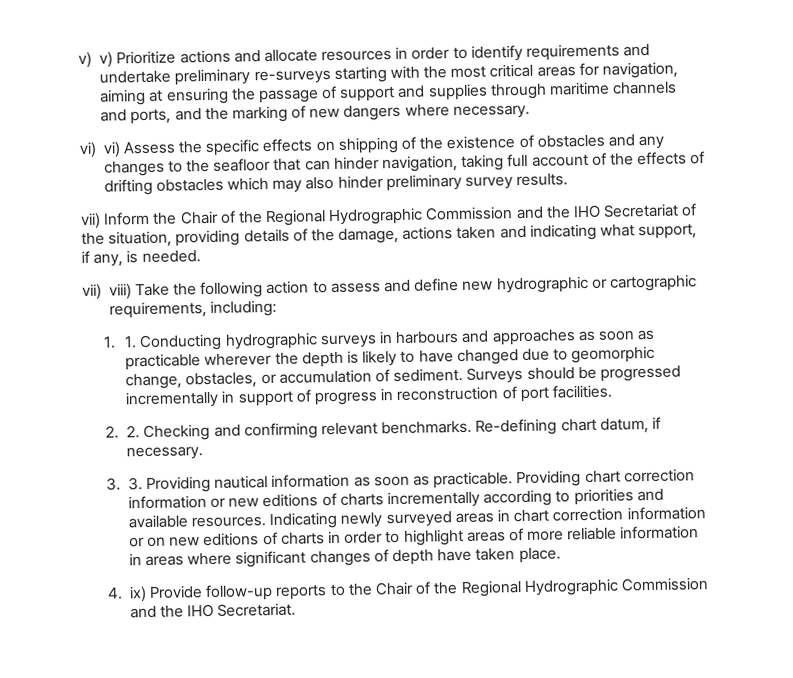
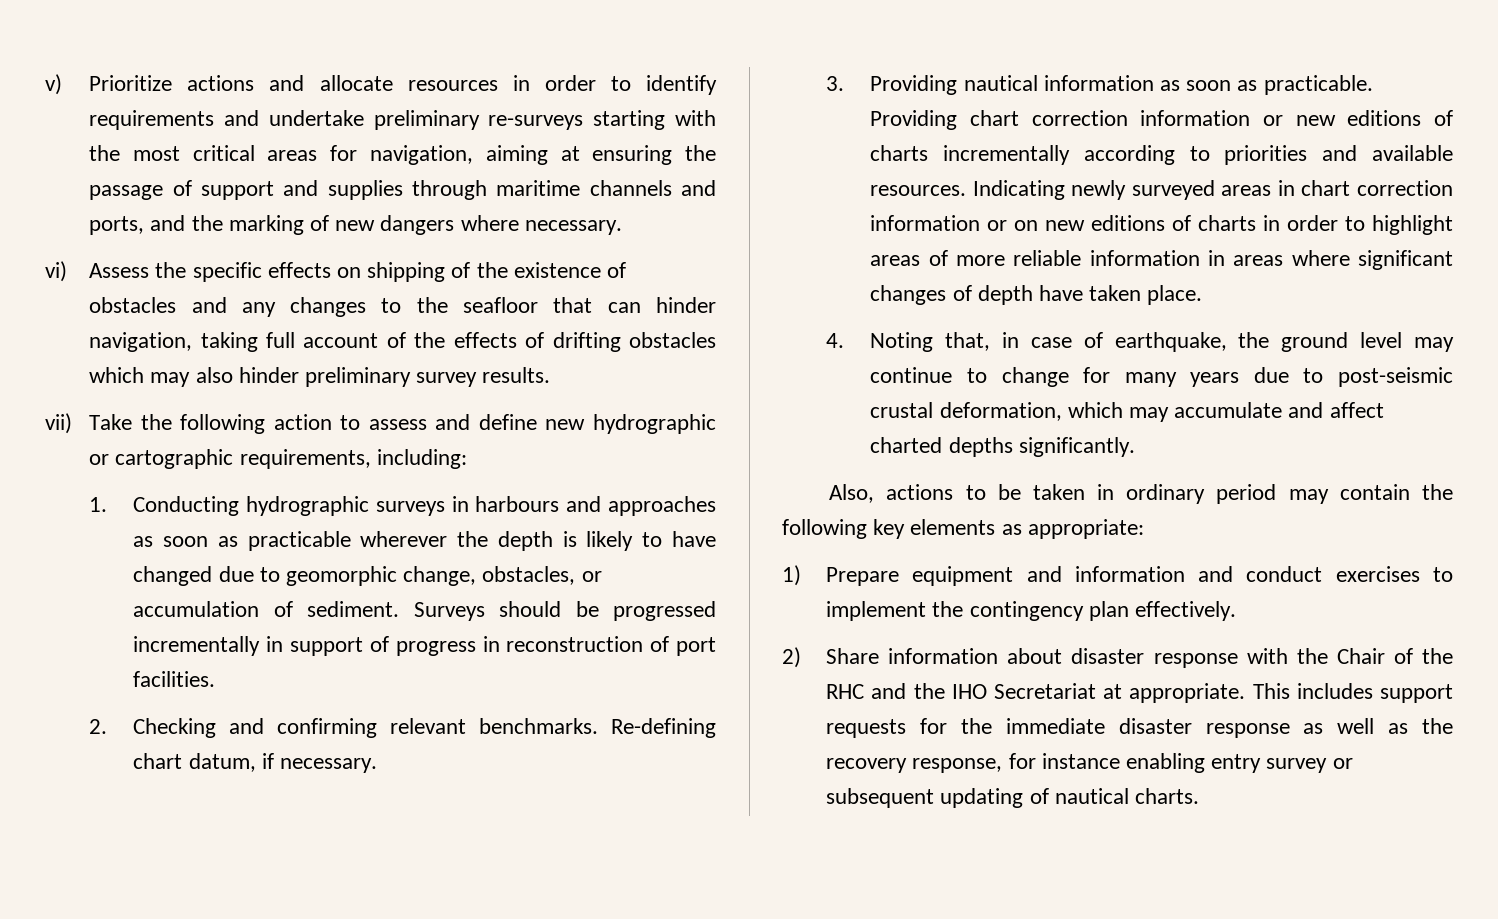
- v) v) Prioritize actions and allocate resources in order to identify requirements and undertake preliminary re-surveys starting with the most critical areas for navigation, aiming at ensuring the passage of support and supplies through maritime channels and ports, and the marking of new dangers where necessary.
+ v) Prioritize actions and allocate resources in order to identify requirements and undertake preliminary re-surveys starting with the most critical areas for navigation, aiming at ensuring the passage of support and supplies through maritime channels and ports, and the marking of new dangers where necessary.
- vi) vi) Assess the specific effects on shipping of the existence of obstacles and any changes to the seafloor that can hinder navigation, taking full account of the effects of drifting obstacles which may also hinder preliminary survey results.
+ vi) Assess the specific effects on shipping of the existence of obstacles and any changes to the seafloor that can hinder navigation, taking full account of the effects of drifting obstacles which may also hinder preliminary survey results.
- vii) Inform the Chair of the Regional Hydrographic Commission and the IHO Secretariat of the situation, providing details of the damage, actions taken and indicating what support, if any, is needed.
- vii) viii) Take the following action to assess and define new hydrographic or cartographic requirements, including:
+ vii) Take the following action to assess and define new hydrographic or cartographic requirements, including:
- 1. 1. Conducting hydrographic surveys in harbours and approaches as soon as practicable wherever the depth is likely to have changed due to geomorphic change, obstacles, or accumulation of sediment.
+ 1. Conducting hydrographic surveys in harbours and approaches as soon as practicable wherever the depth is likely to have changed due to geomorphic change, obstacles, or accumulation of sediment.
- 2. 2. Checking and confirming relevant benchmarks.
+ 2. Checking and confirming relevant benchmarks.
- 3. 3. Providing nautical information as soon as practicable.
+ 3. Providing nautical information as soon as practicable.
- 4. ix) Provide follow-up reports to the Chair of the Regional Hydrographic Commission and the IHO Secretariat.
+ 4. Noting that, in case of earthquake, the ground level may continue to change for many years due to post-seismic crustal deformation, which may accumulate and affect charted depths significantly.
+ Also, actions to be taken in ordinary period may contain the following key elements as appropriate:
+ 1) Prepare equipment and information and conduct exercises to implement the contingency plan effectively.
+ 2) Share information about disaster response with the Chair of the RHC and the IHO Secretariat at appropriate. This includes support requests for the immediate disaster response as well as the recovery response, for instance enabling entry survey or subsequent updating of nautical charts.

